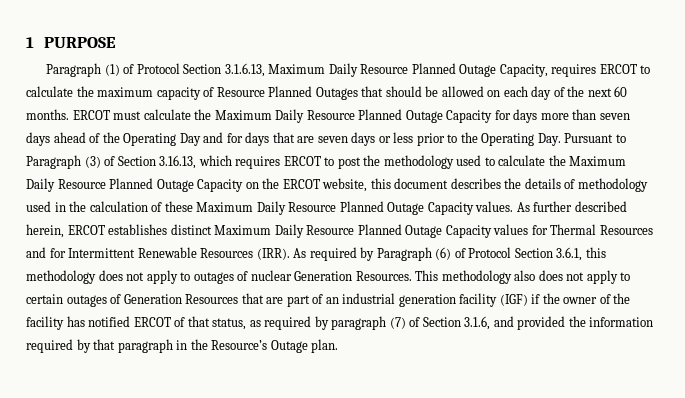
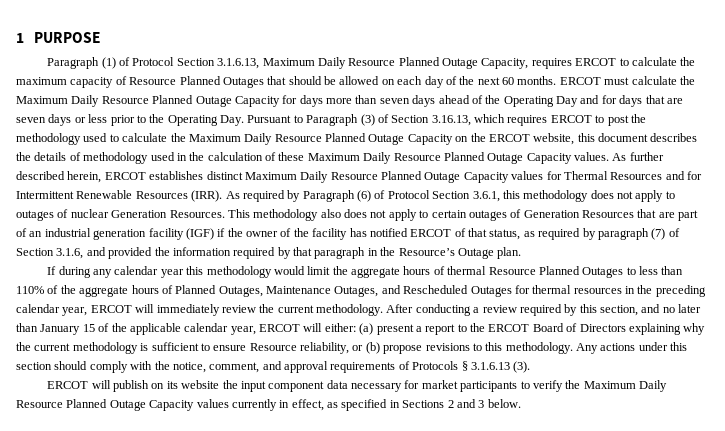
+ If during any calendar year this methodology would limit the aggregate hours of thermal Resource Planned Outages to less than 110% of the aggregate hours of Planned Outages, Maintenance Outages, and Rescheduled Outages for thermal resources in the preceding calendar year, ERCOT will immediately review the current methodology. After conducting a review required by this section, and no later than January 15 of the applicable calendar year, ERCOT will either: (a) present a report to the ERCOT Board of Directors explaining why the current methodology is sufficient to ensure Resource reliability, or (b) propose revisions to this methodology. Any actions under this section should comply with the notice, comment, and approval requirements of Protocols § 3.1.6.13 (3).
+ ERCOT will publish on its website the input component data necessary for market participants to verify the Maximum Daily Resource Planned Outage Capacity values currently in effect, as specified in Sections 2 and 3 below.

